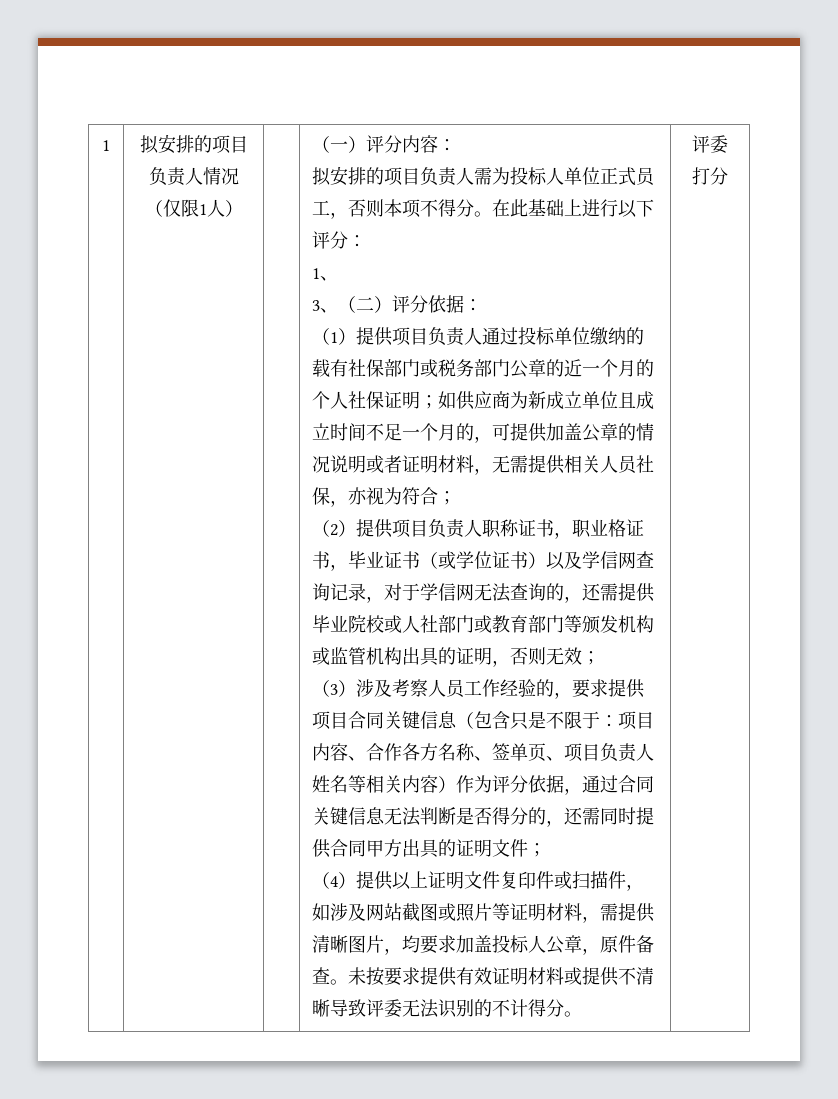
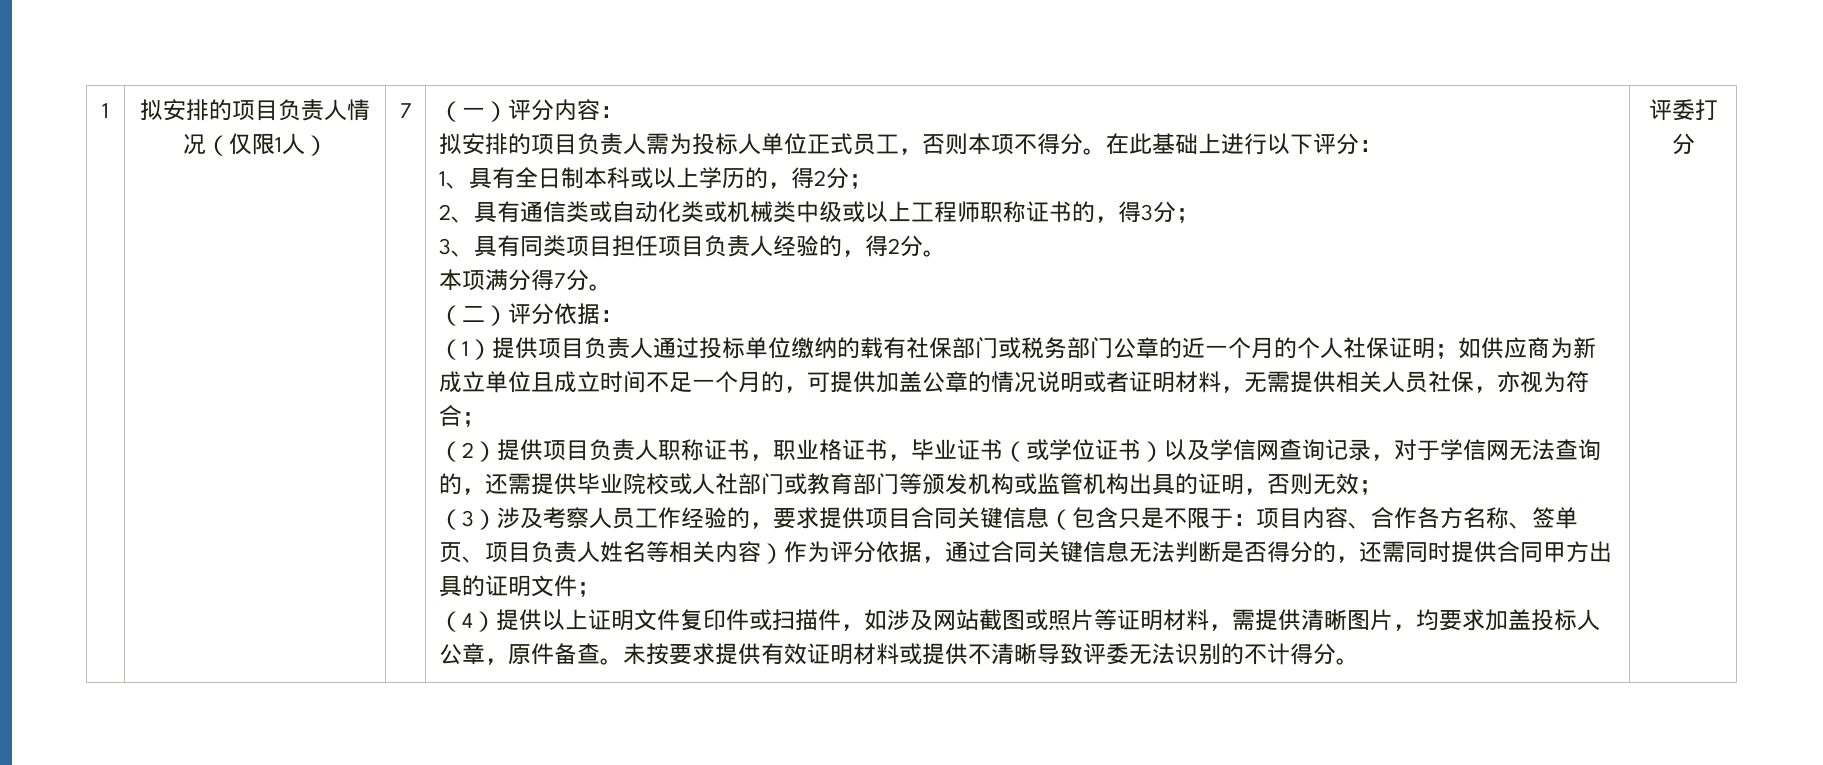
- 拟安排的项目负责人情况（仅限1人）
+ 拟安排的项目负责人情况（仅限1人） | 7
- 1、
- 3、（二）评分依据：
+ 1、具有全日制本科或以上学历的，得2分；
+ 2、具有通信类或自动化类或机械类中级或以上工程师职称证书的，得3分；
+ 3、具有同类项目担任项目负责人经验的，得2分。
+ 本项满分得7分。
+ （二）评分依据：

